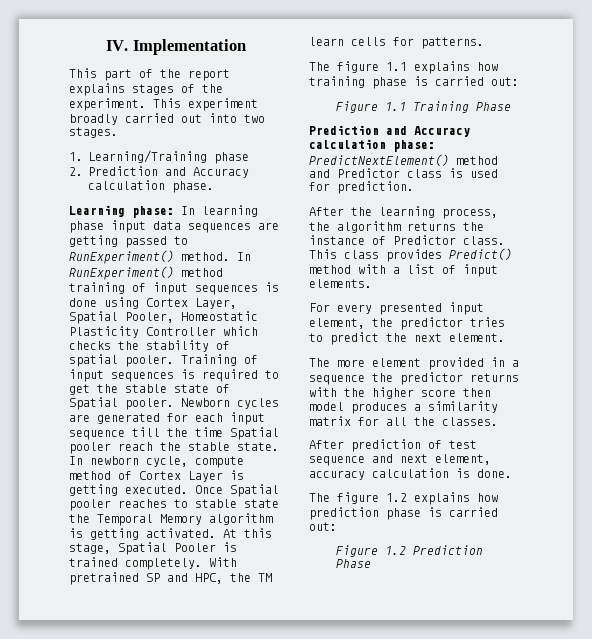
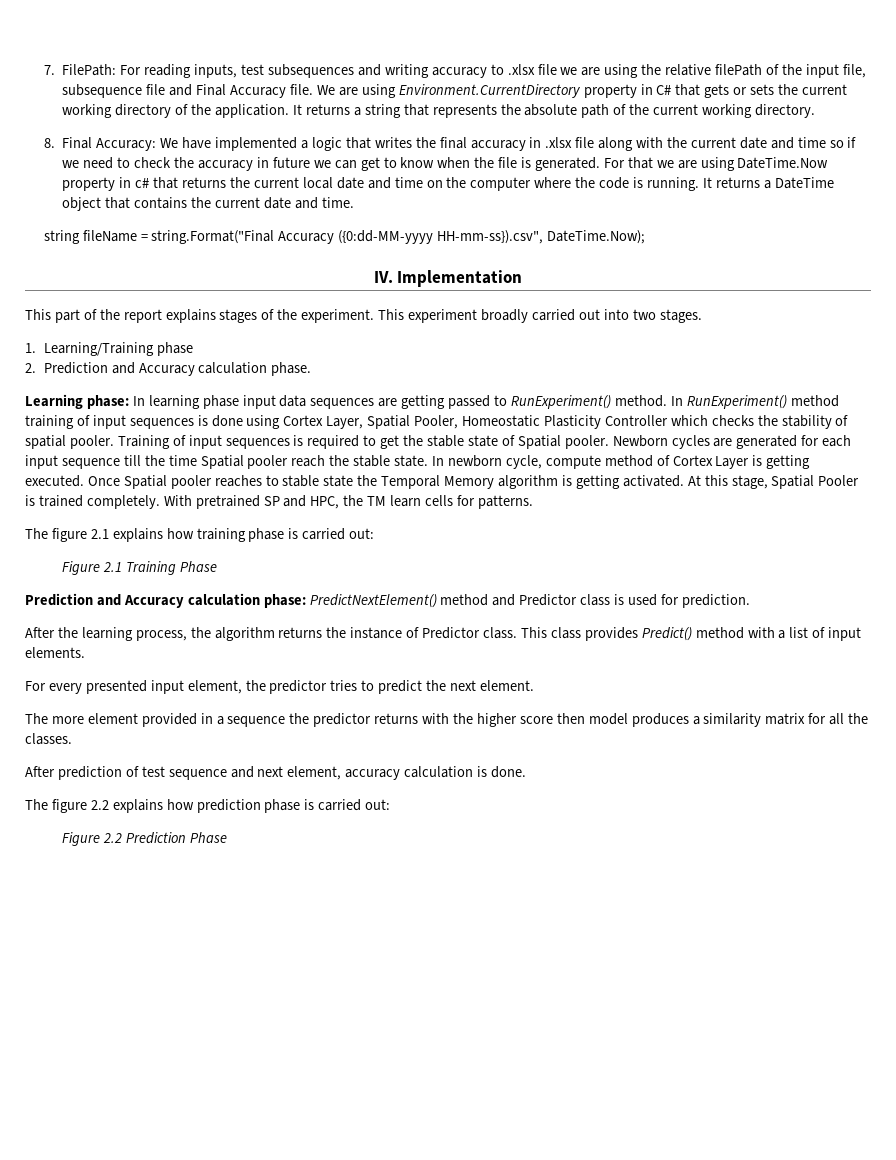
+ 7. FilePath: For reading inputs, test subsequences and writing accuracy to .xlsx file we are using the relative filePath of the input file, subsequence file and Final Accuracy file. We are using Environment.CurrentDirectory property in C# that gets or sets the current working directory of the application. It returns a string that represents the absolute path of the current working directory.
+ 8. Final Accuracy: We have implemented a logic that writes the final accuracy in .xlsx file along with the current date and time so if we need to check the accuracy in future we can get to know when the file is generated. For that we are using DateTime.Now property in c# that returns the current local date and time on the computer where the code is running. It returns a DateTime object that contains the current date and time.
+ string fileName = string.Format("Final Accuracy ({0:dd-MM-yyyy HH-mm-ss}).csv", DateTime.Now);
- The figure 1.1 explains how training phase is carried out:
+ The figure 2.1 explains how training phase is carried out:
- Figure 1.1 Training Phase
+ Figure 2.1 Training Phase
- The figure 1.2 explains how prediction phase is carried out:
+ The figure 2.2 explains how prediction phase is carried out:
- Figure 1.2 Prediction Phase
+ Figure 2.2 Prediction Phase

